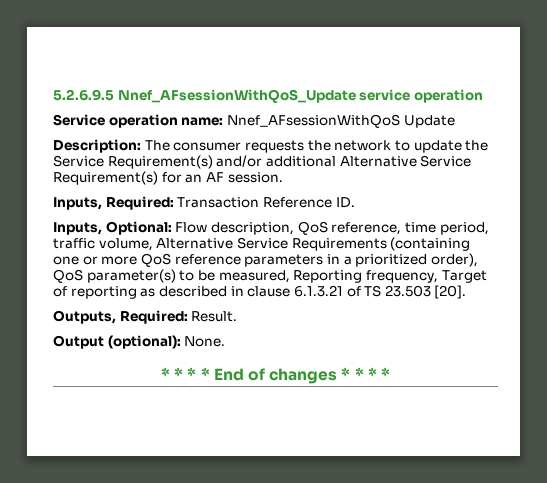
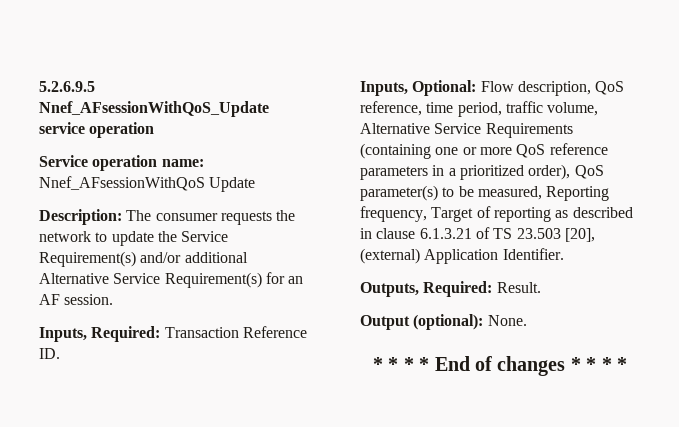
- Inputs, Optional: Flow description, QoS reference, time period, traffic volume, Alternative Service Requirements (containing one or more QoS reference parameters in a prioritized order), QoS parameter(s) to be measured, Reporting frequency, Target of reporting as described in clause 6.1.3.21 of TS 23.503 [20].
+ Inputs, Optional: Flow description, QoS reference, time period, traffic volume, Alternative Service Requirements (containing one or more QoS reference parameters in a prioritized order), QoS parameter(s) to be measured, Reporting frequency, Target of reporting as described in clause 6.1.3.21 of TS 23.503 [20], (external) Application Identifier.

